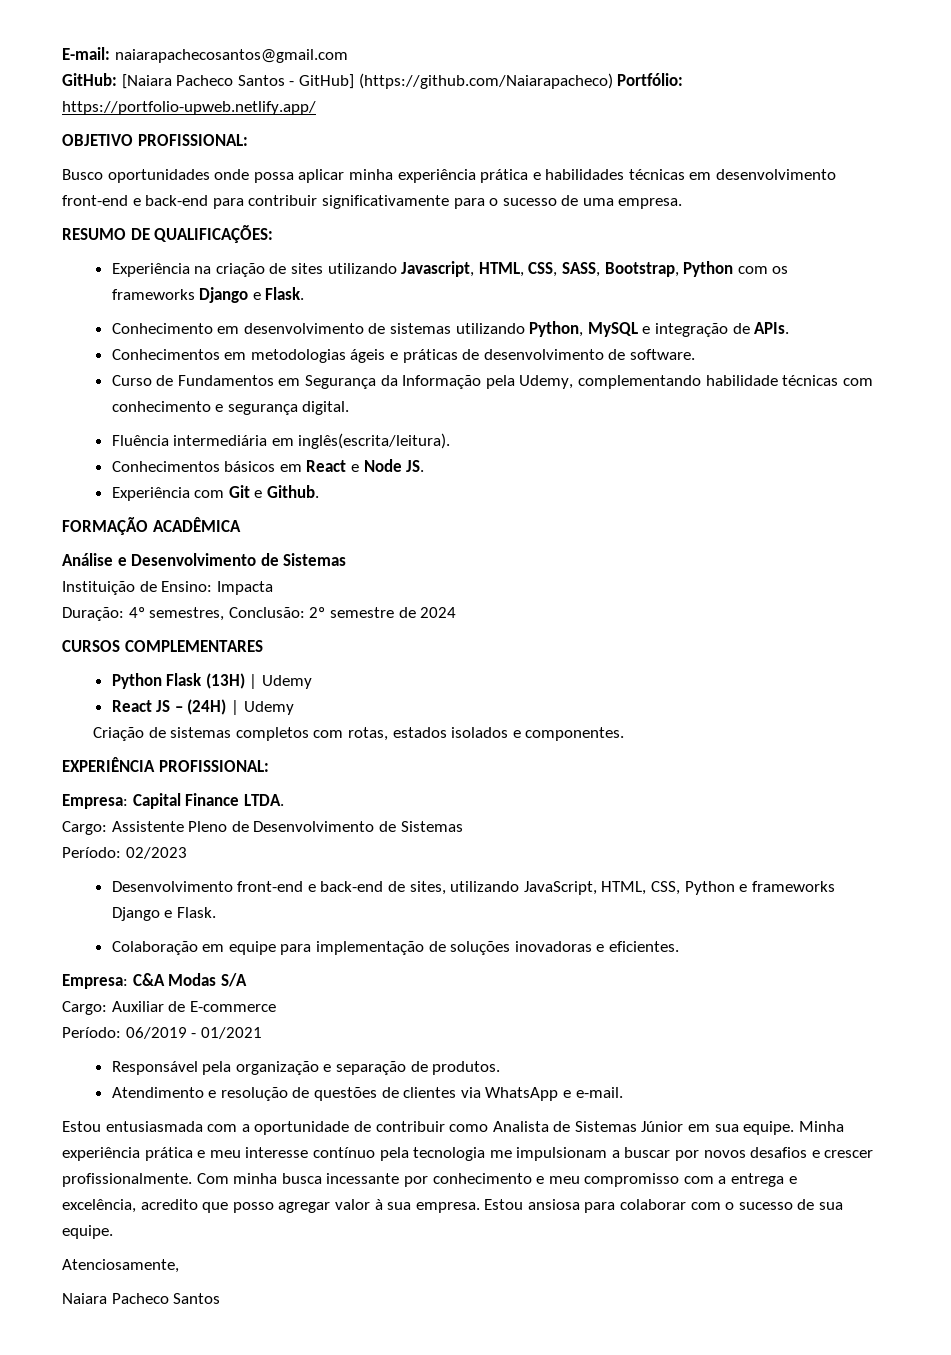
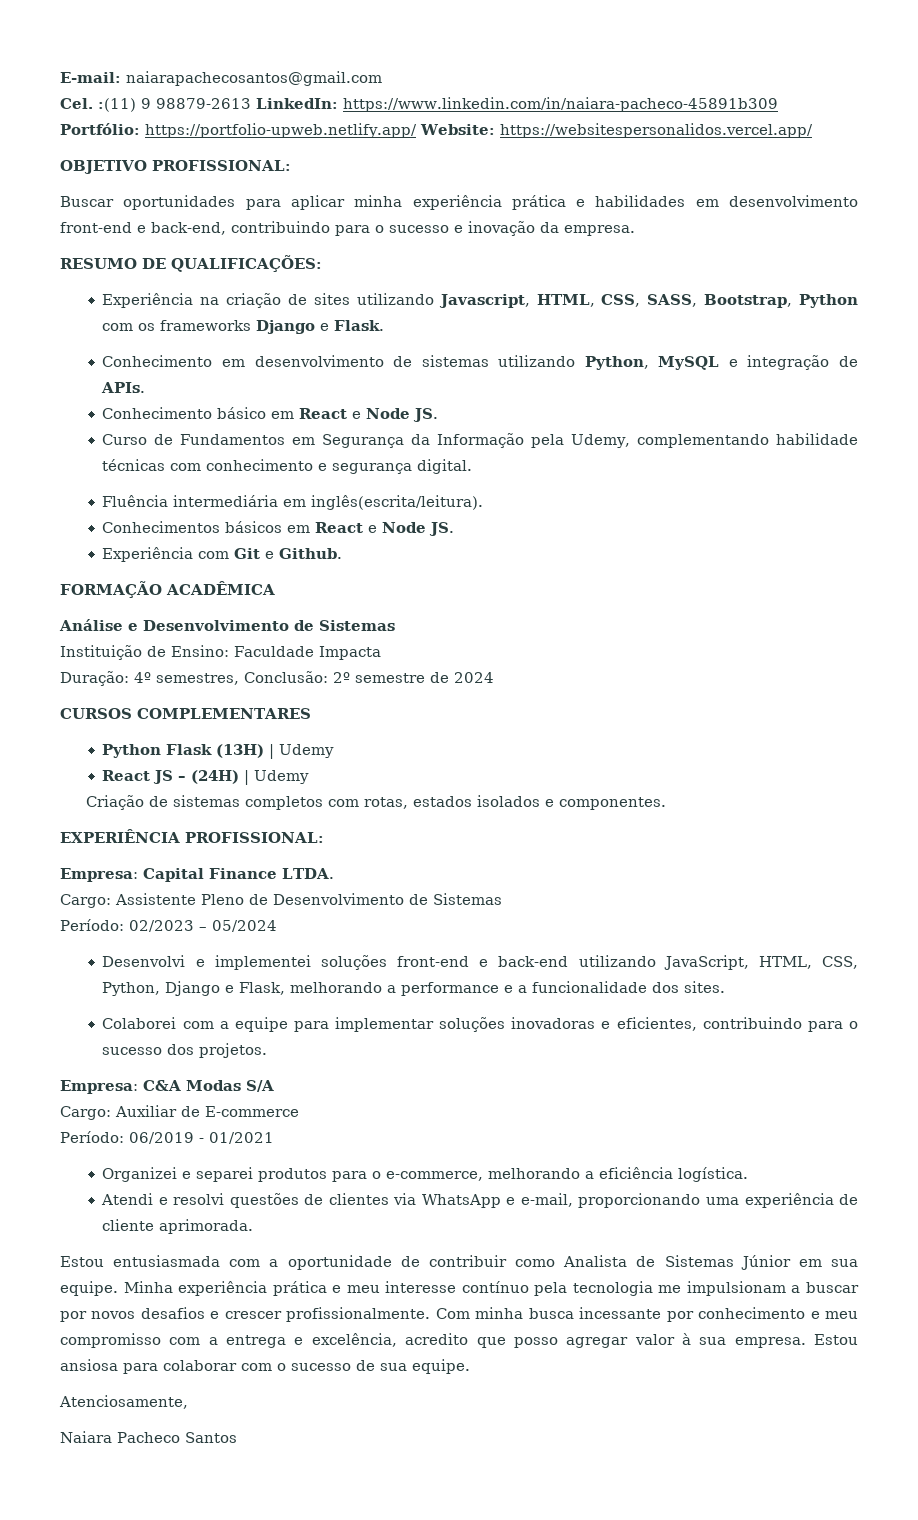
- GitHub: [Naiara Pacheco Santos - GitHub] (https://github.com/Naiarapacheco) Portfólio: https://portfolio-upweb.netlify.app/
+ Cel. :(11) 9 98879-2613 LinkedIn: https://www.linkedin.com/in/naiara-pacheco-45891b309 Portfólio: https://portfolio-upweb.netlify.app/ Website: https://websitespersonalidos.vercel.app/
- Busco oportunidades onde possa aplicar minha experiência prática e habilidades técnicas em desenvolvimento front-end e back-end para contribuir significativamente para o sucesso de uma empresa.
+ Buscar oportunidades para aplicar minha experiência prática e habilidades em desenvolvimento front-end e back-end, contribuindo para o sucesso e inovação da empresa.
- Conhecimentos em metodologias ágeis e práticas de desenvolvimento de software.
+ Conhecimento básico em React e Node JS.
- Instituição de Ensino: Impacta
+ Instituição de Ensino: Faculdade Impacta
- Período: 02/2023
- Desenvolvimento front-end e back-end de sites, utilizando JavaScript, HTML, CSS, Python e frameworks Django e Flask.
- Colaboração em equipe para implementação de soluções inovadoras e eficientes.
+ Período: 02/2023 – 05/2024
+ Desenvolvi e implementei soluções front-end e back-end utilizando JavaScript, HTML, CSS, Python, Django e Flask, melhorando a performance e a funcionalidade dos sites.
+ Colaborei com a equipe para implementar soluções inovadoras e eficientes, contribuindo para o sucesso dos projetos.
- Responsável pela organização e separação de produtos.
- Atendimento e resolução de questões de clientes via WhatsApp e e-mail.
+ Organizei e separei produtos para o e-commerce, melhorando a eficiência logística.
+ Atendi e resolvi questões de clientes via WhatsApp e e-mail, proporcionando uma experiência de cliente aprimorada.

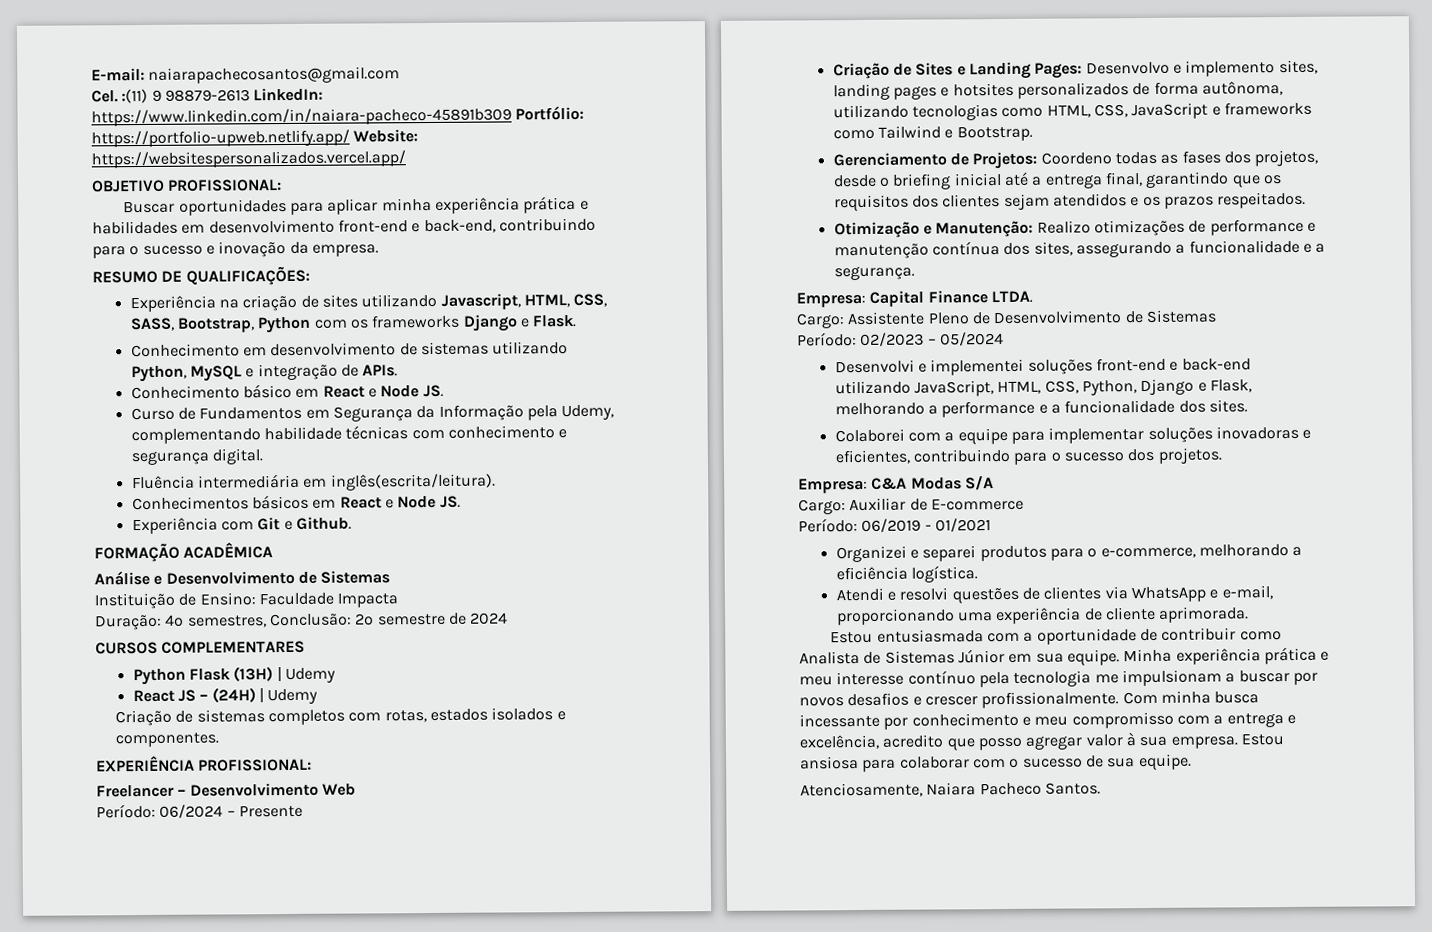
- Cel. :(11) 9 98879-2613 LinkedIn: https://www.linkedin.com/in/naiara-pacheco-45891b309 Portfólio: https://portfolio-upweb.netlify.app/ Website: https://websitespersonalidos.vercel.app/
+ Cel. :(11) 9 98879-2613 LinkedIn: https://www.linkedin.com/in/naiara-pacheco-45891b309 Portfólio: https://portfolio-upweb.netlify.app/ Website: https://websitespersonalizados.vercel.app/
+ Freelancer – Desenvolvimento Web
+ Período: 06/2024 – Presente
+ Criação de Sites e Landing Pages: Desenvolvo e implemento sites, landing pages e hotsites personalizados de forma autônoma, utilizando tecnologias como HTML, CSS, JavaScript e frameworks como Tailwind e Bootstrap.
+ Gerenciamento de Projetos: Coordeno todas as fases dos projetos, desde o briefing inicial até a entrega final, garantindo que os requisitos dos clientes sejam atendidos e os prazos respeitados.
+ Otimização e Manutenção: Realizo otimizações de performance e manutenção contínua dos sites, assegurando a funcionalidade e a segurança.
- Atenciosamente,
- Naiara Pacheco Santos
+ Atenciosamente, Naiara Pacheco Santos.

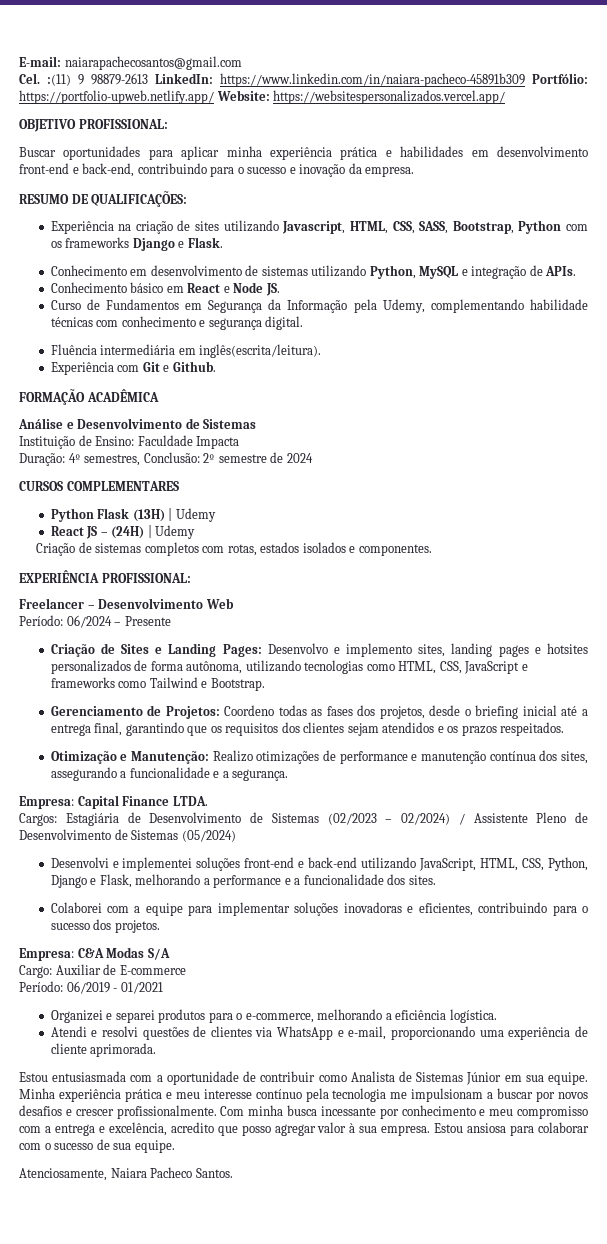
- Conhecimentos básicos em React e Node JS.
- Cargo: Assistente Pleno de Desenvolvimento de Sistemas
- Período: 02/2023 – 05/2024
+ Cargos: Estagiária de Desenvolvimento de Sistemas (02/2023 – 02/2024) / Assistente Pleno de Desenvolvimento de Sistemas (05/2024)

